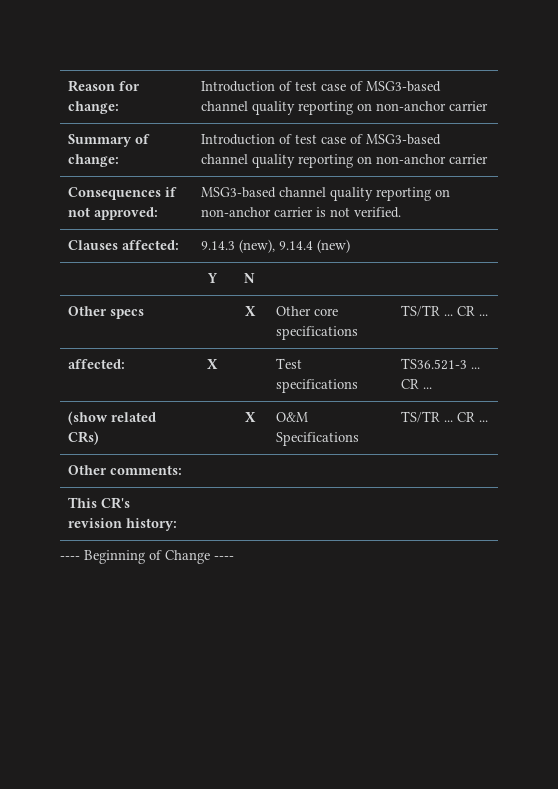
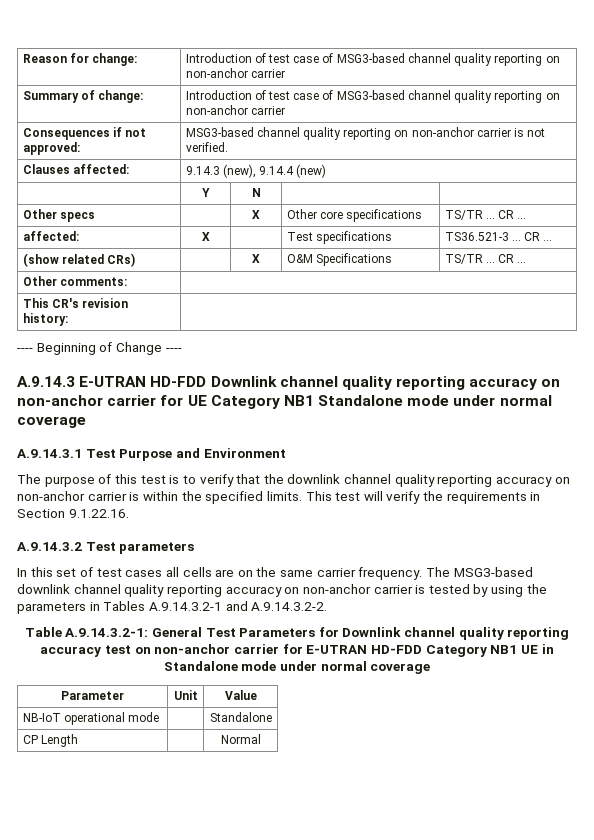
+ A.9.14.3 E-UTRAN HD-FDD Downlink channel quality reporting accuracy on non-anchor carrier for UE Category NB1 Standalone mode under normal coverage
+ A.9.14.3.1 Test Purpose and Environment
+ The purpose of this test is to verify that the downlink channel quality reporting accuracy on non-anchor carrier is within the specified limits. This test will verify the requirements in Section 9.1.22.16.
+ A.9.14.3.2 Test parameters
+ In this set of test cases all cells are on the same carrier frequency. The MSG3-based downlink channel quality reporting accuracy on non-anchor carrier is tested by using the parameters in Tables A.9.14.3.2-1 and A.9.14.3.2-2.
+ Table A.9.14.3.2-1: General Test Parameters for Downlink channel quality reporting accuracy test on non-anchor carrier for E-UTRAN HD-FDD Category NB1 UE in Standalone mode under normal coverage
+ Parameter | Unit | Value
+ NB-IoT operational mode | | Standalone
+ CP Length | | Normal

